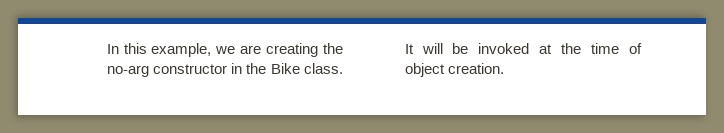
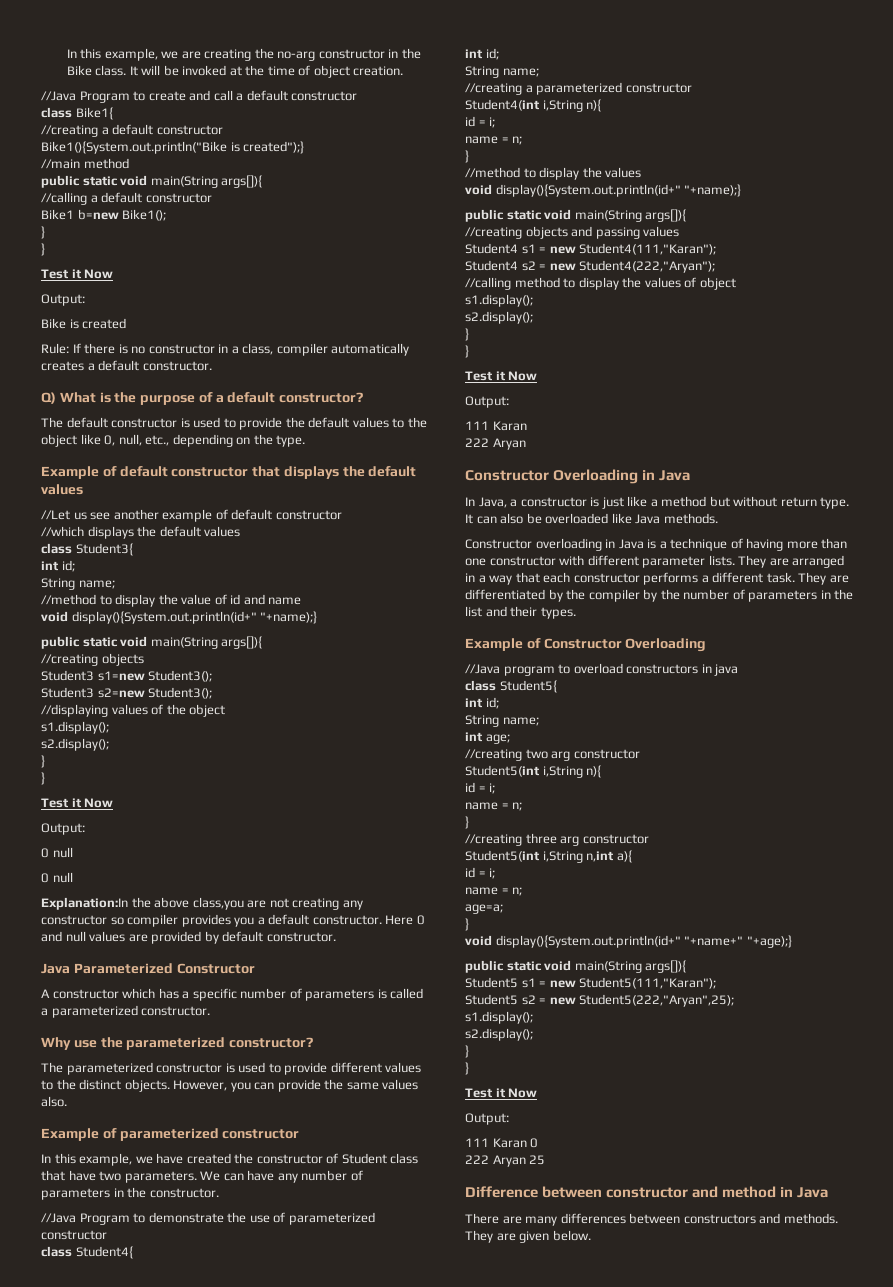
+ //Java Program to create and call a default constructor
+ class Bike1{
+ //creating a default constructor
+ Bike1(){System.out.println("Bike is created");}
+ //main method
+ public static void main(String args[]){
+ //calling a default constructor
+ Bike1 b=new Bike1();
+ }
+ }
+ Test it Now
+ Output:
+ Bike is created
+ Rule: If there is no constructor in a class, compiler automatically creates a default constructor.
+ Q) What is the purpose of a default constructor?
+ The default constructor is used to provide the default values to the object like 0, null, etc., depending on the type.
+ Example of default constructor that displays the default values
+ //Let us see another example of default constructor
+ //which displays the default values
+ class Student3{
+ int id;
+ String name;
+ //method to display the value of id and name
+ void display(){System.out.println(id+" "+name);}
+ public static void main(String args[]){
+ //creating objects
+ Student3 s1=new Student3();
+ Student3 s2=new Student3();
+ //displaying values of the object
+ s1.display();
+ s2.display();
+ }
+ }
+ Test it Now
+ Output:
+ 0 null
+ 0 null
+ Explanation:In the above class,you are not creating any constructor so compiler provides you a default constructor. Here 0 and null values are provided by default constructor.
+ Java Parameterized Constructor
+ A constructor which has a specific number of parameters is called a parameterized constructor.
+ Why use the parameterized constructor?
+ The parameterized constructor is used to provide different values to the distinct objects. However, you can provide the same values also.
+ Example of parameterized constructor
+ In this example, we have created the constructor of Student class that have two parameters. We can have any number of parameters in the constructor.
+ //Java Program to demonstrate the use of parameterized constructor
+ class Student4{
+ int id;
+ String name;
+ //creating a parameterized constructor
+ Student4(int i,String n){
+ id = i;
+ name = n;
+ }
+ //method to display the values
+ void display(){System.out.println(id+" "+name);}
+ public static void main(String args[]){
+ //creating objects and passing values
+ Student4 s1 = new Student4(111,"Karan");
+ Student4 s2 = new Student4(222,"Aryan");
+ //calling method to display the values of object
+ s1.display();
+ s2.display();
+ }
+ }
+ Test it Now
+ Output:
+ 111 Karan
+ 222 Aryan
+ Constructor Overloading in Java
+ In Java, a constructor is just like a method but without return type. It can also be overloaded like Java methods.
+ Constructor overloading in Java is a technique of having more than one constructor with different parameter lists. They are arranged in a way that each constructor performs a different task. They are differentiated by the compiler by the number of parameters in the list and their types.
+ Example of Constructor Overloading
+ //Java program to overload constructors in java
+ class Student5{
+ int id;
+ String name;
+ int age;
+ //creating two arg constructor
+ Student5(int i,String n){
+ id = i;
+ name = n;
+ }
+ //creating three arg constructor
+ Student5(int i,String n,int a){
+ id = i;
+ name = n;
+ age=a;
+ }
+ void display(){System.out.println(id+" "+name+" "+age);}
+ public static void main(String args[]){
+ Student5 s1 = new Student5(111,"Karan");
+ Student5 s2 = new Student5(222,"Aryan",25);
+ s1.display();
+ s2.display();
+ }
+ }
+ Test it Now
+ Output:
+ 111 Karan 0
+ 222 Aryan 25
+ Difference between constructor and method in Java
+ There are many differences between constructors and methods. They are given below.

